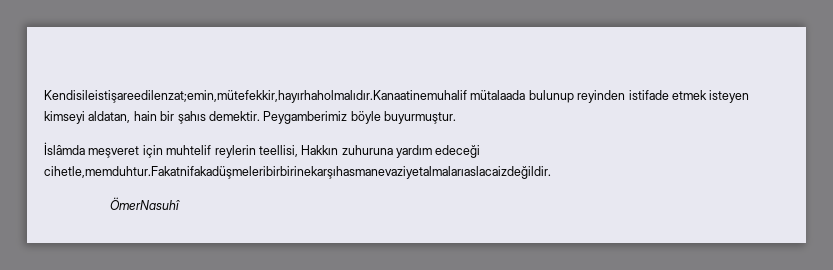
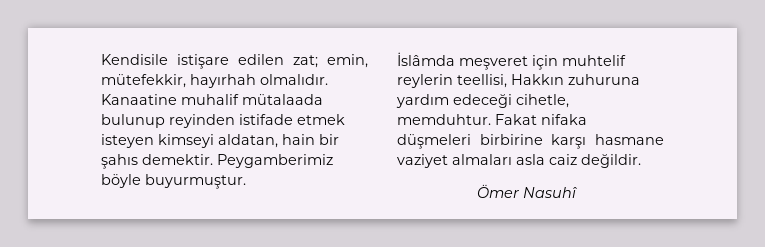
- Kendisileistişareedilenzat;emin,mütefekkir,hayırhaholmalıdır.Kanaatinemuhalif mütalaada bulunup reyinden istifade etmek isteyen kimseyi aldatan, hain bir şahıs demektir.
+ Kendisile istişare edilen zat; emin, mütefekkir, hayırhah olmalıdır. Kanaatine muhalif mütalaada bulunup reyinden istifade etmek isteyen kimseyi aldatan, hain bir şahıs demektir.
- İslâmda meşveret için muhtelif reylerin teellisi, Hakkın zuhuruna yardım edeceği cihetle,memduhtur.Fakatnifakadüşmeleribirbirinekarşıhasmanevaziyetalmalarıaslacaizdeğildir.
- ÖmerNasuhî
+ İslâmda meşveret için muhtelif reylerin teellisi, Hakkın zuhuruna yardım edeceği cihetle, memduhtur. Fakat nifaka düşmeleri birbirine karşı hasmane vaziyet almaları asla caiz değildir.
+ Ömer Nasuhî

